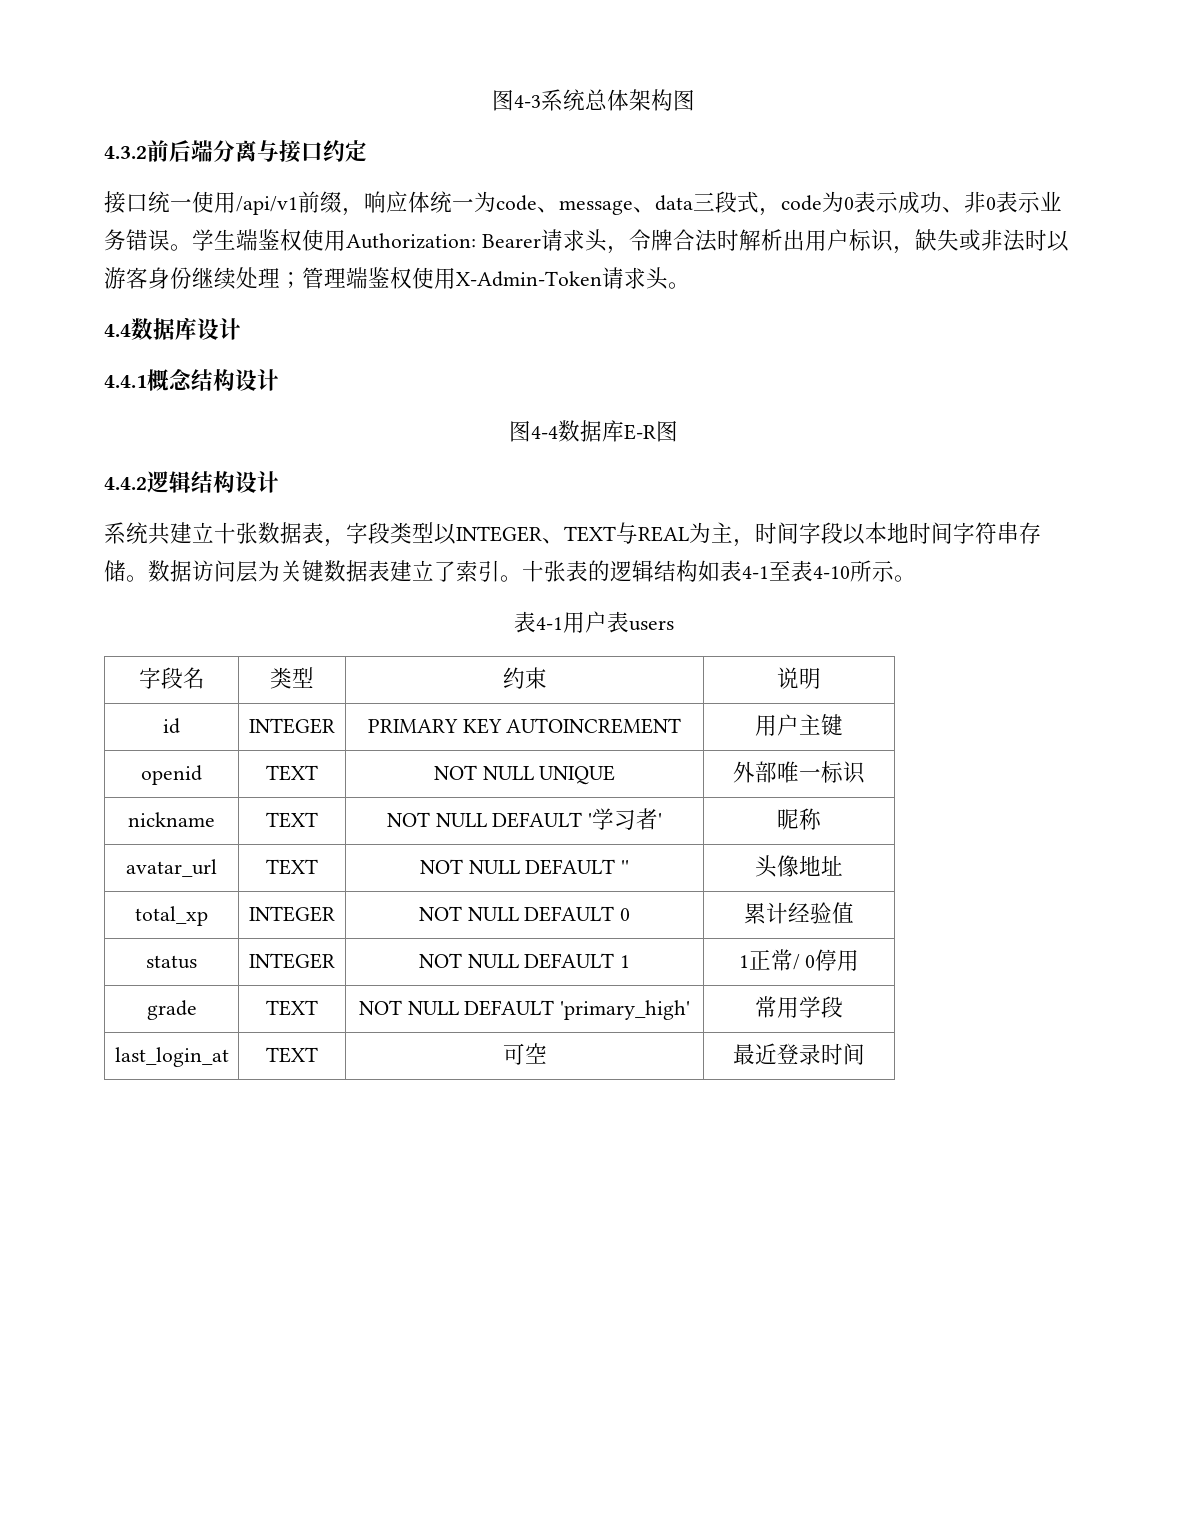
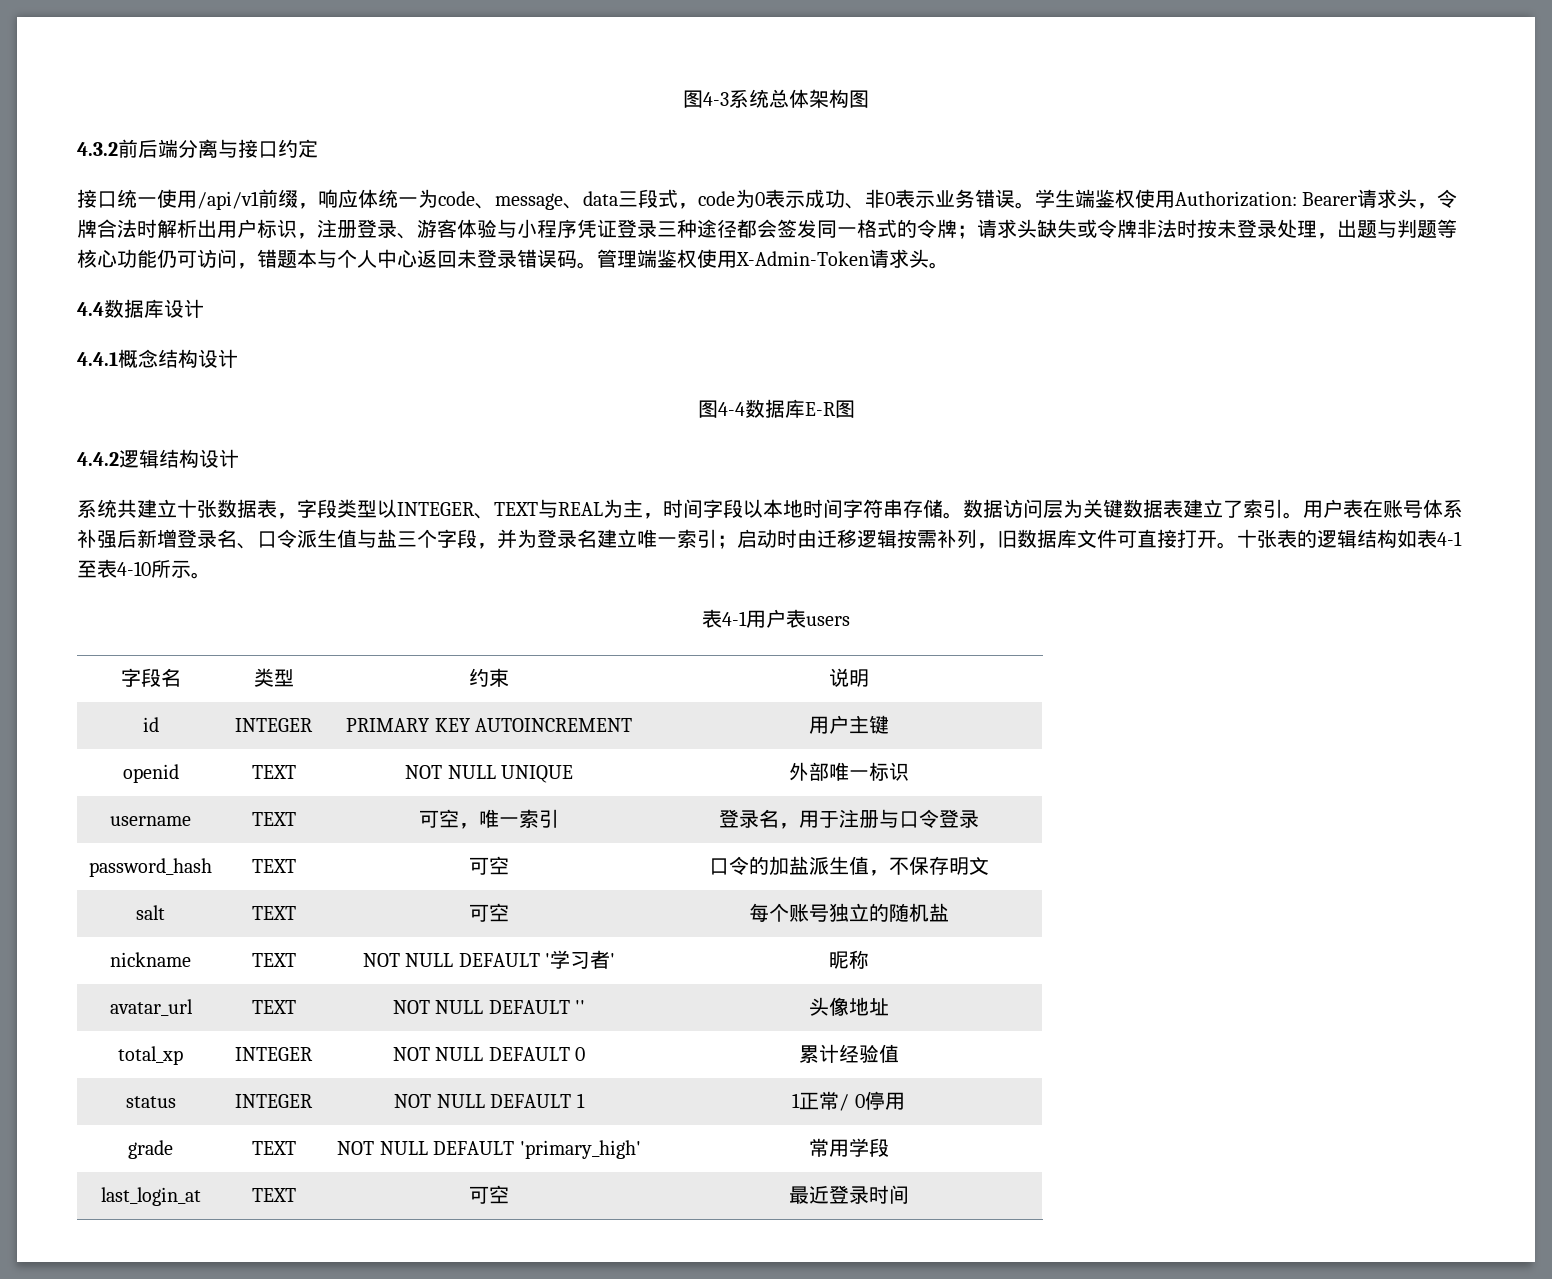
- 学生端鉴权使用Authorization: Bearer请求头，令牌合法时解析出用户标识，缺失或非法时以游客身份继续处理；管理端鉴权使用X-Admin-Token请求头。
+ 学生端鉴权使用Authorization: Bearer请求头，令牌合法时解析出用户标识，注册登录、游客体验与小程序凭证登录三种途径都会签发同一格式的令牌；请求头缺失或令牌非法时按未登录处理，出题与判题等核心功能仍可访问，错题本与个人中心返回未登录错误码。管理端鉴权使用X-Admin-Token请求头。
+ 用户表在账号体系补强后新增登录名、口令派生值与盐三个字段，并为登录名建立唯一索引；启动时由迁移逻辑按需补列，旧数据库文件可直接打开。
+ username | TEXT | 可空，唯一索引 | 登录名，用于注册与口令登录
+ password_hash | TEXT | 可空 | 口令的加盐派生值，不保存明文
+ salt | TEXT | 可空 | 每个账号独立的随机盐

